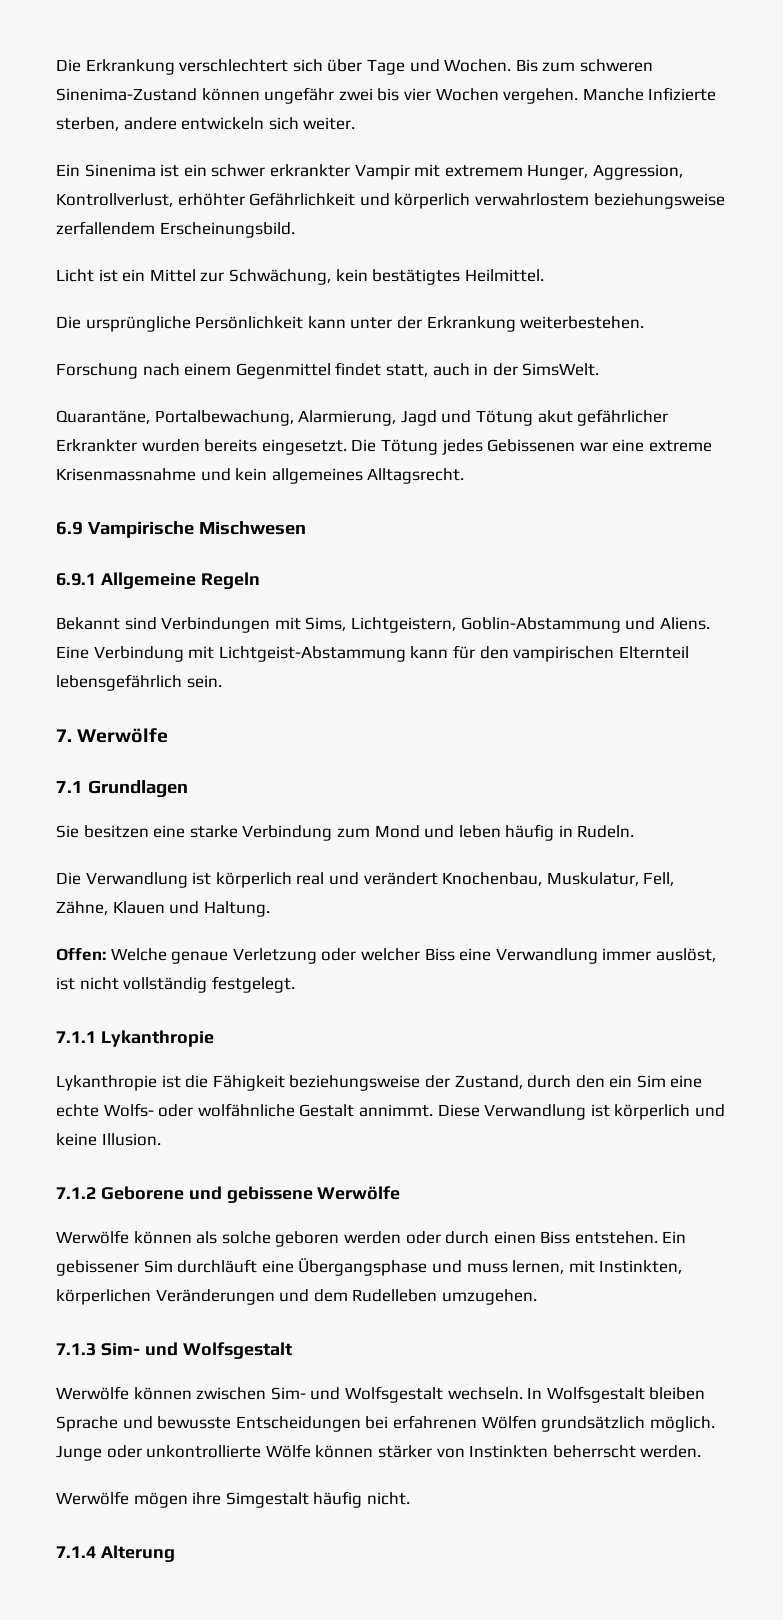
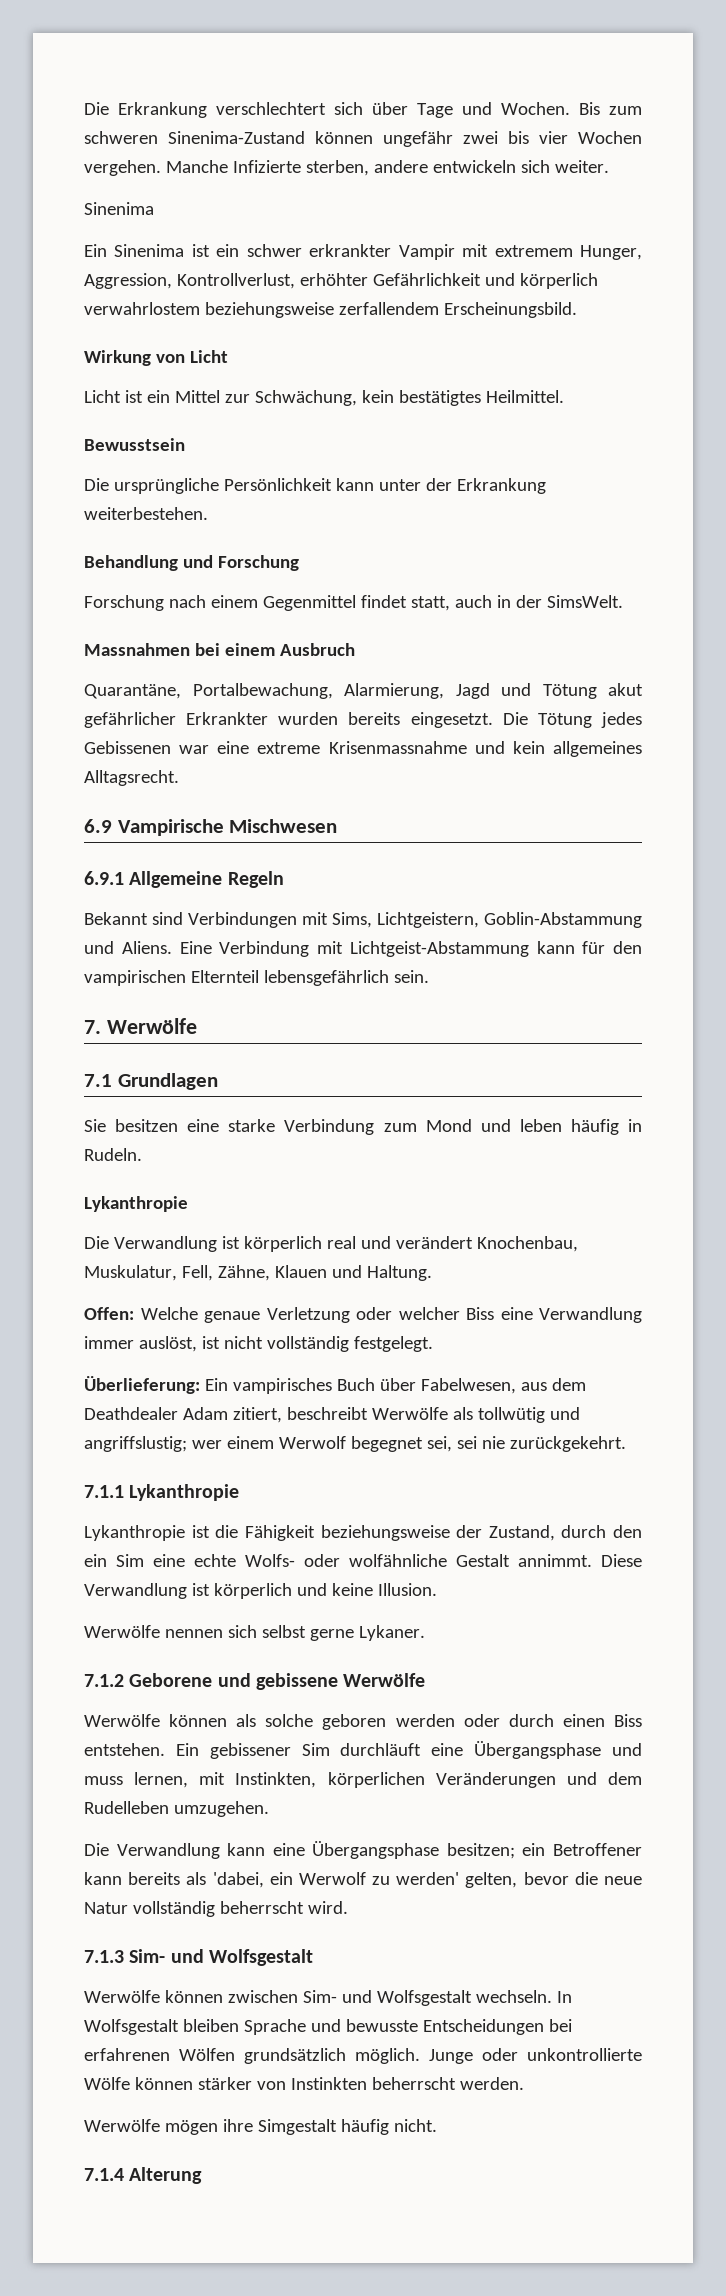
  Manche Infizierte sterben, andere entwickeln sich weiter.
+ Sinenima
+ Wirkung von Licht
+ Bewusstsein
+ Behandlung und Forschung
+ Massnahmen bei einem Ausbruch
  Sie besitzen eine starke Verbindung zum Mond und leben häufig in Rudeln.
+ Lykanthropie
+ Überlieferung: Ein vampirisches Buch über Fabelwesen, aus dem Deathdealer Adam zitiert, beschreibt Werwölfe als tollwütig und angriffslustig; wer einem Werwolf begegnet sei, sei nie zurückgekehrt.
+ Werwölfe nennen sich selbst gerne Lykaner.
+ Die Verwandlung kann eine Übergangsphase besitzen; ein Betroffener kann bereits als 'dabei, ein Werwolf zu werden' gelten, bevor die neue Natur vollständig beherrscht wird.

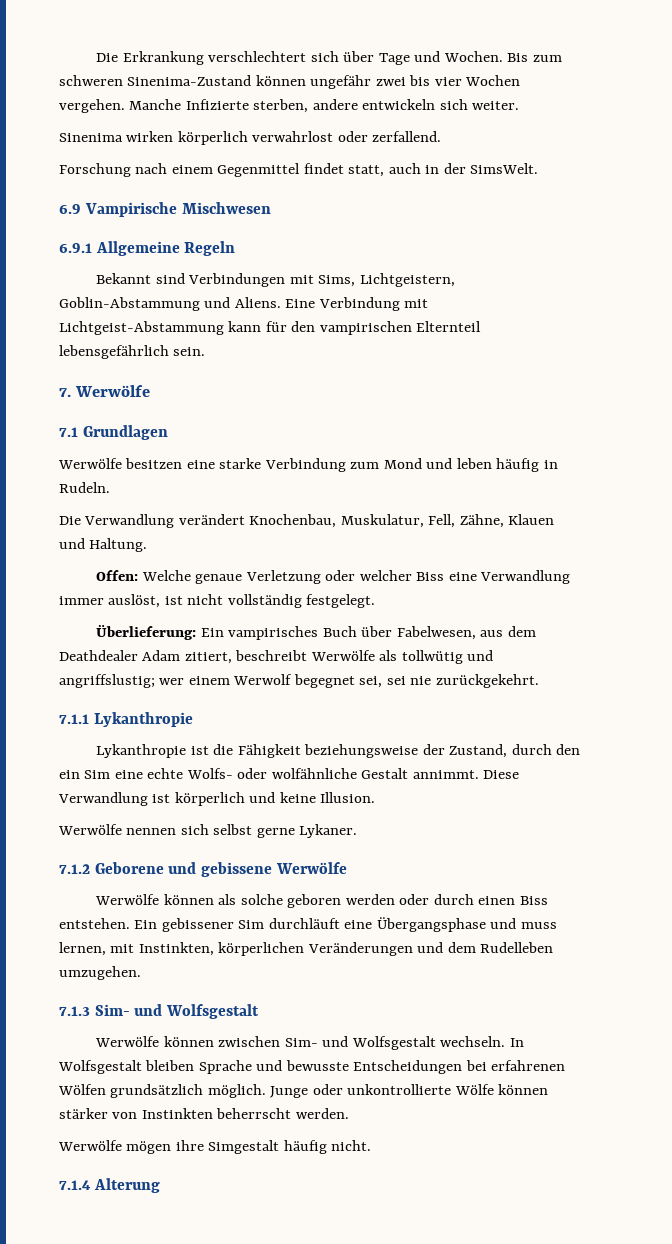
  Manche Infizierte sterben, andere entwickeln sich weiter.
- Sinenima
- Ein Sinenima ist ein schwer erkrankter Vampir mit extremem Hunger, Aggression, Kontrollverlust, erhöhter Gefährlichkeit und körperlich verwahrlostem beziehungsweise zerfallendem Erscheinungsbild.
- Wirkung von Licht
- Licht ist ein Mittel zur Schwächung, kein bestätigtes Heilmittel.
- Bewusstsein
- Die ursprüngliche Persönlichkeit kann unter der Erkrankung weiterbestehen.
- Behandlung und Forschung
+ Sinenima wirken körperlich verwahrlost oder zerfallend.
- Massnahmen bei einem Ausbruch
- Quarantäne, Portalbewachung, Alarmierung, Jagd und Tötung akut gefährlicher Erkrankter wurden bereits eingesetzt. Die Tötung jedes Gebissenen war eine extreme Krisenmassnahme und kein allgemeines Alltagsrecht.
- Sie besitzen eine starke Verbindung zum Mond und leben häufig in Rudeln.
- Lykanthropie
- Die Verwandlung ist körperlich real und verändert Knochenbau, Muskulatur, Fell, Zähne, Klauen und Haltung.
+ Werwölfe besitzen eine starke Verbindung zum Mond und leben häufig in Rudeln.
+ Die Verwandlung verändert Knochenbau, Muskulatur, Fell, Zähne, Klauen und Haltung.
- Die Verwandlung kann eine Übergangsphase besitzen; ein Betroffener kann bereits als 'dabei, ein Werwolf zu werden' gelten, bevor die neue Natur vollständig beherrscht wird.

